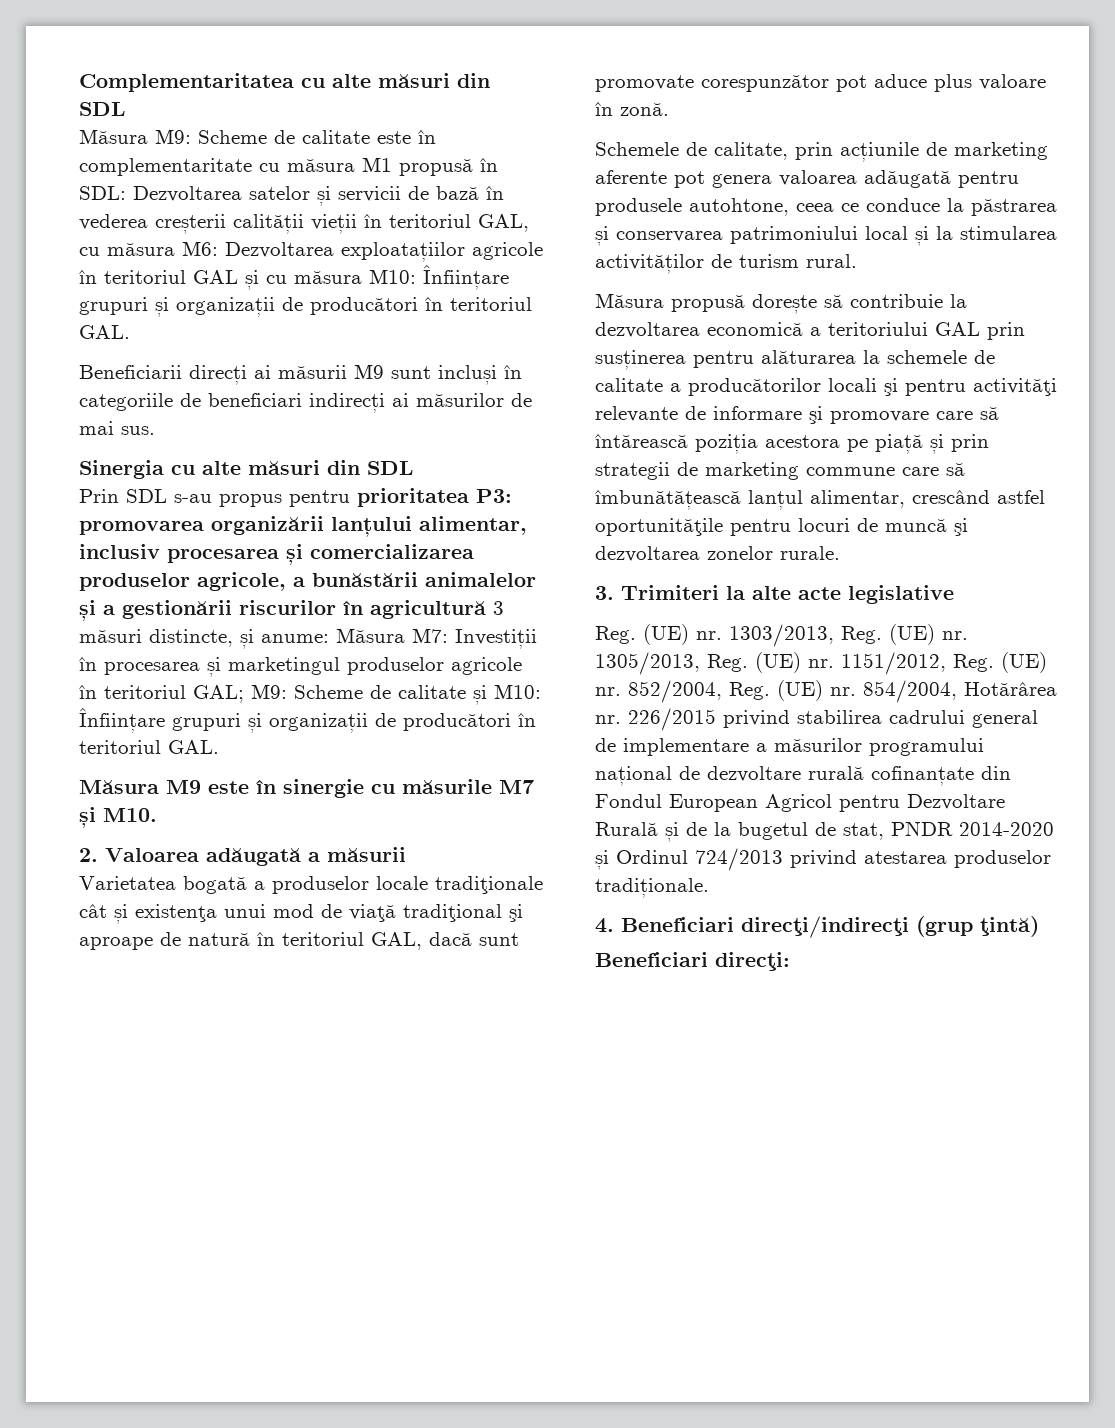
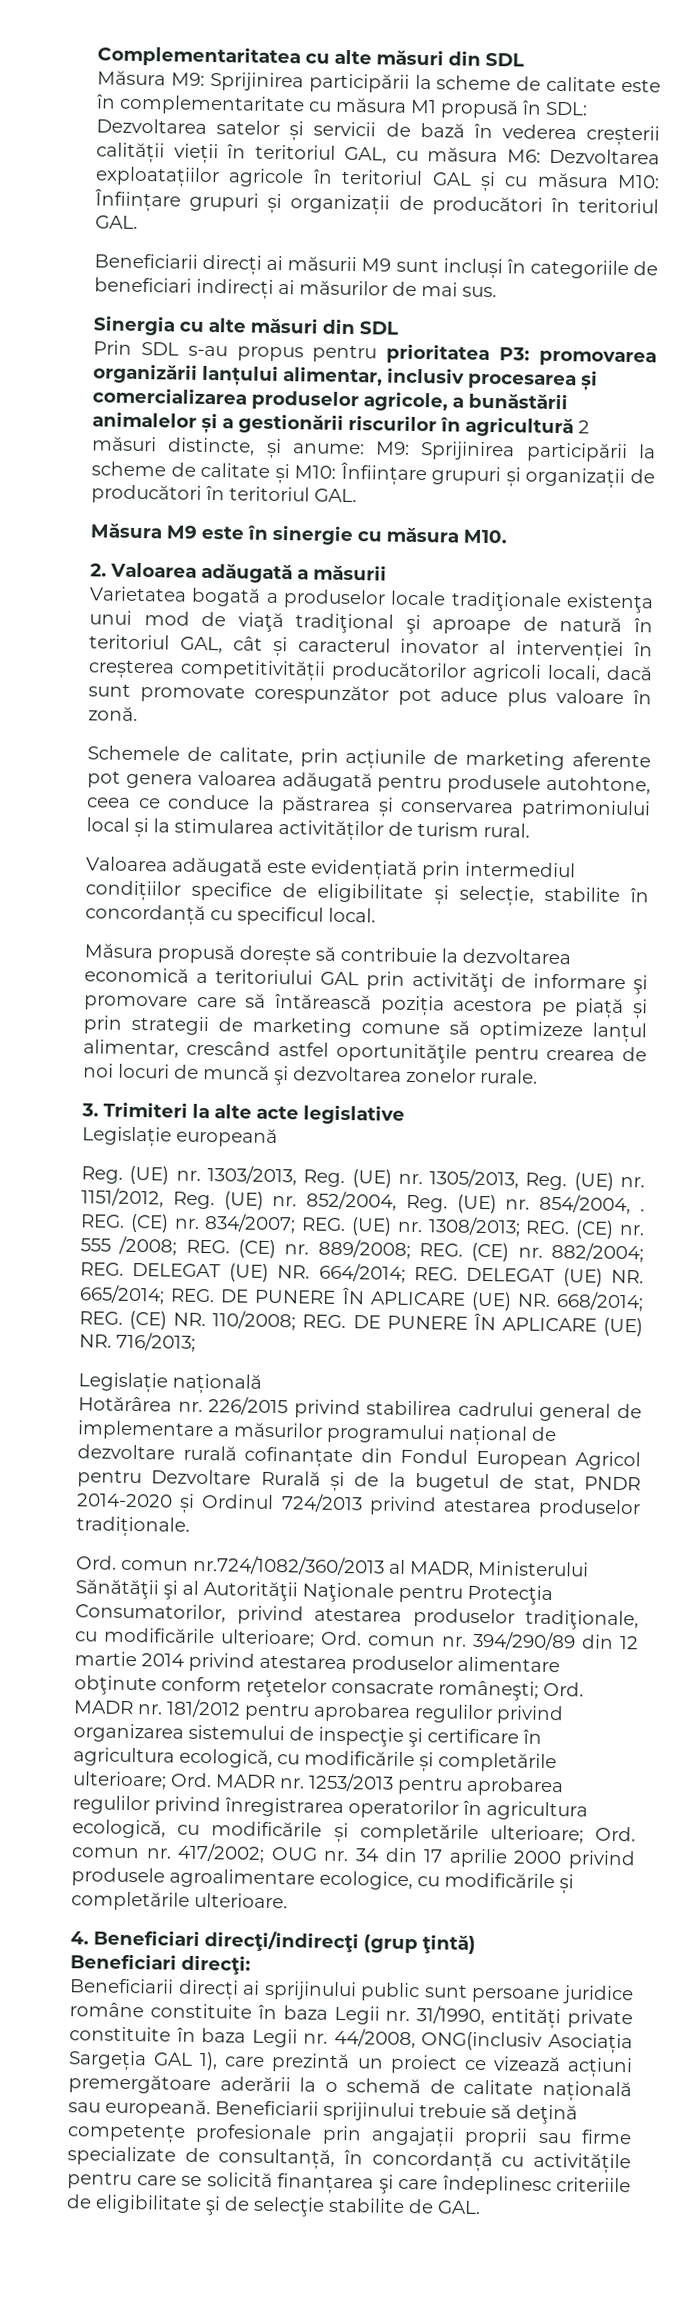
- Măsura M9: Scheme de calitate este în complementaritate cu măsura M1 propusă în SDL: Dezvoltarea satelor și servicii de bază în vederea creșterii calității vieții în teritoriul GAL, cu măsura M6: Dezvoltarea exploatațiilor agricole în teritoriul GAL și cu măsura M10: Înființare grupuri și organizații de producători în teritoriul GAL.
+ Măsura M9: Sprijinirea participării la scheme de calitate este în complementaritate cu măsura M1 propusă în SDL: Dezvoltarea satelor și servicii de bază în vederea creșterii calității vieții în teritoriul GAL, cu măsura M6: Dezvoltarea exploatațiilor agricole în teritoriul GAL și cu măsura M10: Înființare grupuri și organizații de producători în teritoriul GAL.
- Prin SDL s-au propus pentru prioritatea P3: promovarea organizării lanțului alimentar, inclusiv procesarea și comercializarea produselor agricole, a bunăstării animalelor și a gestionării riscurilor în agricultură 3 măsuri distincte, și anume: Măsura M7: Investiții în procesarea și marketingul produselor agricole în teritoriul GAL; M9: Scheme de calitate și M10: Înființare grupuri și organizații de producători în teritoriul GAL.
+ Prin SDL s-au propus pentru prioritatea P3: promovarea organizării lanțului alimentar, inclusiv procesarea și comercializarea produselor agricole, a bunăstării animalelor și a gestionării riscurilor în agricultură 2 măsuri distincte, și anume: M9: Sprijinirea participării la scheme de calitate și M10: Înființare grupuri și organizații de producători în teritoriul GAL.
- Măsura M9 este în sinergie cu măsurile M7 și M10.
+ Măsura M9 este în sinergie cu măsura M10.
- Varietatea bogată a produselor locale tradiţionale cât și existenţa unui mod de viaţă tradiţional şi aproape de natură în teritoriul GAL, dacă sunt promovate corespunzător pot aduce plus valoare în zonă.
+ Varietatea bogată a produselor locale tradiţionale existenţa unui mod de viaţă tradiţional şi aproape de natură în teritoriul GAL, cât și caracterul inovator al intervenției în creșterea competitivității producătorilor agricoli locali, dacă sunt promovate corespunzător pot aduce plus valoare în zonă.
+ Valoarea adăugată este evidențiată prin intermediul condițiilor specifice de eligibilitate și selecție, stabilite în concordanță cu specificul local.
- Măsura propusă dorește să contribuie la dezvoltarea economică a teritoriului GAL prin susținerea pentru alăturarea la schemele de calitate a producătorilor locali şi pentru activităţi relevante de informare şi promovare care să întărească poziția acestora pe piață și prin strategii de marketing commune care să îmbunătățească lanțul alimentar, crescând astfel oportunităţile pentru locuri de muncă şi dezvoltarea zonelor rurale.
+ Măsura propusă dorește să contribuie la dezvoltarea economică a teritoriului GAL prin activităţi de informare şi promovare care să întărească poziția acestora pe piață și prin strategii de marketing comune să optimizeze lanțul alimentar, crescând astfel oportunităţile pentru crearea de noi locuri de muncă şi dezvoltarea zonelor rurale.
+ Legislație europeană
- Reg. (UE) nr. 1303/2013, Reg. (UE) nr. 1305/2013, Reg. (UE) nr. 1151/2012, Reg. (UE) nr. 852/2004, Reg. (UE) nr. 854/2004, Hotărârea nr. 226/2015 privind stabilirea cadrului general de implementare a măsurilor programului național de dezvoltare rurală cofinanțate din Fondul European Agricol pentru Dezvoltare Rurală și de la bugetul de stat, PNDR 2014-2020 și Ordinul 724/2013 privind atestarea produselor tradiționale.
+ Reg. (UE) nr. 1303/2013, Reg. (UE) nr. 1305/2013, Reg. (UE) nr. 1151/2012, Reg. (UE) nr. 852/2004, Reg. (UE) nr. 854/2004, . REG. (CE) nr. 834/2007; REG. (UE) nr. 1308/2013; REG. (CE) nr. 555 /2008; REG. (CE) nr. 889/2008; REG. (CE) nr. 882/2004; REG. DELEGAT (UE) NR. 664/2014; REG. DELEGAT (UE) NR. 665/2014; REG. DE PUNERE ÎN APLICARE (UE) NR. 668/2014; REG. (CE) NR. 110/2008; REG. DE PUNERE ÎN APLICARE (UE) NR. 716/2013;
+ Legislație națională
+ Hotărârea nr. 226/2015 privind stabilirea cadrului general de implementare a măsurilor programului național de dezvoltare rurală cofinanțate din Fondul European Agricol pentru Dezvoltare Rurală și de la bugetul de stat, PNDR 2014-2020 și Ordinul 724/2013 privind atestarea produselor tradiționale.
+ Ord. comun nr.724/1082/360/2013 al MADR, Ministerului Sănătăţii şi al Autorităţii Naţionale pentru Protecţia Consumatorilor, privind atestarea produselor tradiţionale, cu modificările ulterioare; Ord. comun nr. 394/290/89 din 12 martie 2014 privind atestarea produselor alimentare obţinute conform reţetelor consacrate româneşti; Ord. MADR nr. 181/2012 pentru aprobarea regulilor privind organizarea sistemului de inspecţie şi certificare în agricultura ecologică, cu modificările și completările ulterioare; Ord. MADR nr. 1253/2013 pentru aprobarea regulilor privind înregistrarea operatorilor în agricultura ecologică, cu modificările și completările ulterioare; Ord. comun nr. 417/2002; OUG nr. 34 din 17 aprilie 2000 privind produsele agroalimentare ecologice, cu modificările și completările ulterioare.
+ Beneficiarii direcți ai sprijinului public sunt persoane juridice române constituite în baza Legii nr. 31/1990, entități private constituite în baza Legii nr. 44/2008, ONG(inclusiv Asociația Sargeția GAL 1), care prezintă un proiect ce vizează acțiuni premergătoare aderării la o schemă de calitate națională sau europeană. Beneficiarii sprijinului trebuie să deţină competențe profesionale prin angajații proprii sau firme specializate de consultanță, în concordanță cu activitățile pentru care se solicită finanțarea şi care îndeplinesc criteriile de eligibilitate şi de selecţie stabilite de GAL.

